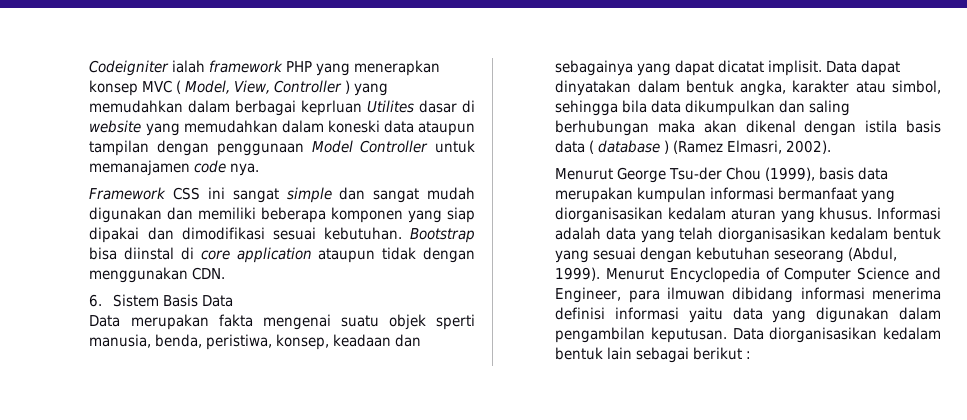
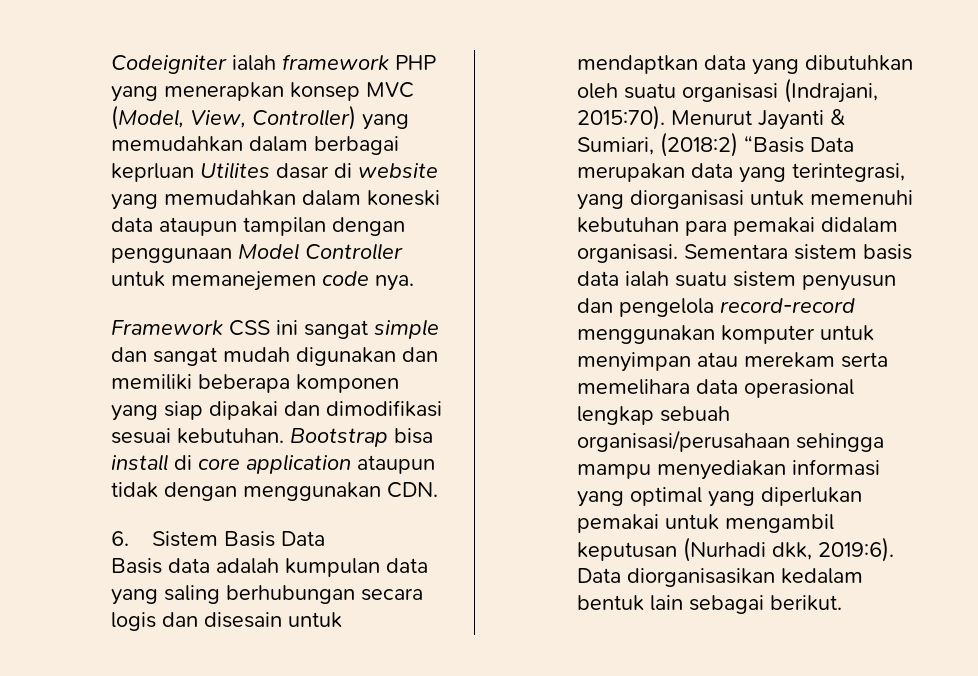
- Codeigniter ialah framework PHP yang menerapkan konsep MVC ( Model, View, Controller ) yang memudahkan dalam berbagai keprluan Utilites dasar di website yang memudahkan dalam koneski data ataupun tampilan dengan penggunaan Model Controller untuk memanajamen code nya.
+ Codeigniter ialah framework PHP yang menerapkan konsep MVC (Model, View, Controller) yang memudahkan dalam berbagai keprluan Utilites dasar di website yang memudahkan dalam koneski data ataupun tampilan dengan penggunaan Model Controller untuk memanejemen code nya.
- Bootstrap bisa diinstal di core application ataupun tidak dengan menggunakan CDN.
+ Bootstrap bisa install di core application ataupun tidak dengan menggunakan CDN.
- Data merupakan fakta mengenai suatu objek sperti manusia, benda, peristiwa, konsep, keadaan dan sebagainya yang dapat dicatat implisit. Data dapat dinyatakan dalam bentuk angka, karakter atau simbol, sehingga bila data dikumpulkan dan saling berhubungan maka akan dikenal dengan istila basis data ( database ) (Ramez Elmasri, 2002).
- Menurut George Tsu-der Chou (1999), basis data merupakan kumpulan informasi bermanfaat yang diorganisasikan kedalam aturan yang khusus. Informasi adalah data yang telah diorganisasikan kedalam bentuk yang sesuai dengan kebutuhan seseorang (Abdul, 1999). Menurut Encyclopedia of Computer Science and Engineer, para ilmuwan dibidang informasi menerima definisi informasi yaitu data yang digunakan dalam pengambilan keputusan.
+ Basis data adalah kumpulan data yang saling berhubungan secara logis dan disesain untuk mendaptkan data yang dibutuhkan oleh suatu organisasi (Indrajani, 2015:70). Menurut Jayanti & Sumiari, (2018:2) “Basis Data merupakan data yang terintegrasi, yang diorganisasi untuk memenuhi kebutuhan para pemakai didalam organisasi. Sementara sistem basis data ialah suatu sistem penyusun dan pengelola record-record menggunakan komputer untuk menyimpan atau merekam serta memelihara data operasional lengkap sebuah organisasi/perusahaan sehingga mampu menyediakan informasi yang optimal yang diperlukan pemakai untuk mengambil keputusan (Nurhadi dkk, 2019:6).
- Data diorganisasikan kedalam bentuk lain sebagai berikut :
+ Data diorganisasikan kedalam bentuk lain sebagai berikut.

